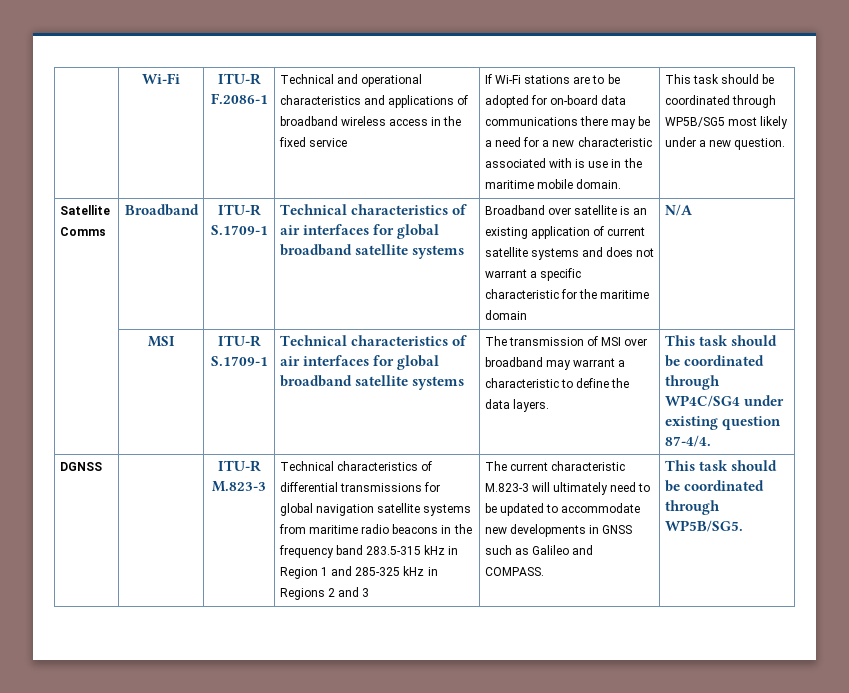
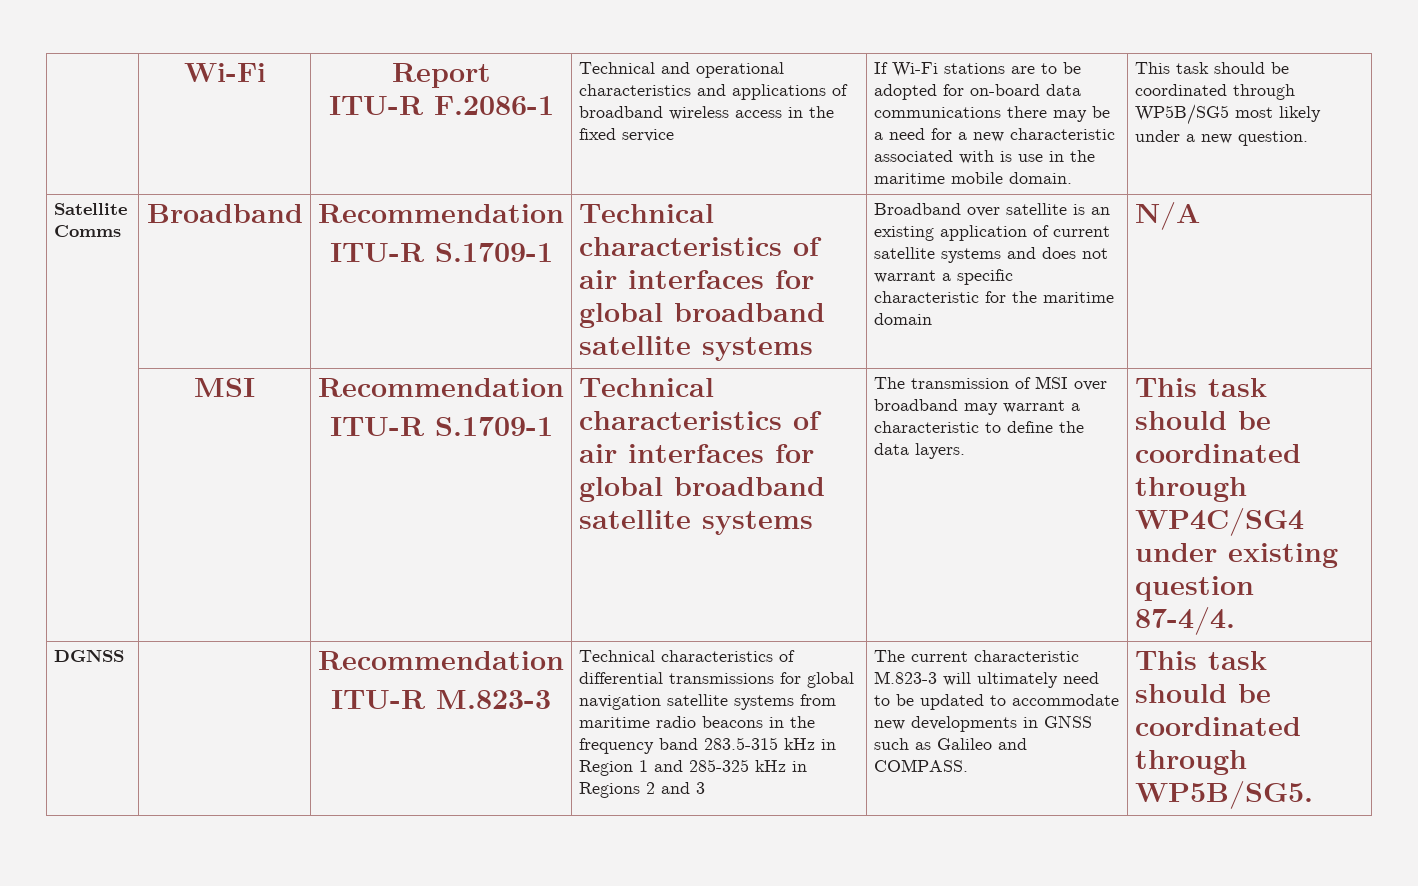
+ Report
- Satellite Comms | Broadband | ITU-R S.1709-1 | Technical characteristics of air interfaces for global broadband satellite systems | Broadband over satellite is an existing application of current satellite systems and does not warrant a specific characteristic for the maritime domain | N/A
+ Satellite Comms | Broadband | Recommendation
+ ITU-R S.1709-1 | Technical characteristics of air interfaces for global broadband satellite systems | Broadband over satellite is an existing application of current satellite systems and does not warrant a specific characteristic for the maritime domain | N/A
- | MSI | ITU-R S.1709-1 | Technical characteristics of air interfaces for global broadband satellite systems | The transmission of MSI over broadband may warrant a characteristic to define the data layers. | This task should be coordinated through WP4C/SG4 under existing question 87-4/4.
+ | MSI | Recommendation
+ ITU-R S.1709-1 | Technical characteristics of air interfaces for global broadband satellite systems | The transmission of MSI over broadband may warrant a characteristic to define the data layers. | This task should be coordinated through WP4C/SG4 under existing question 87-4/4.
- DGNSS
+ DGNSS | | Recommendation

